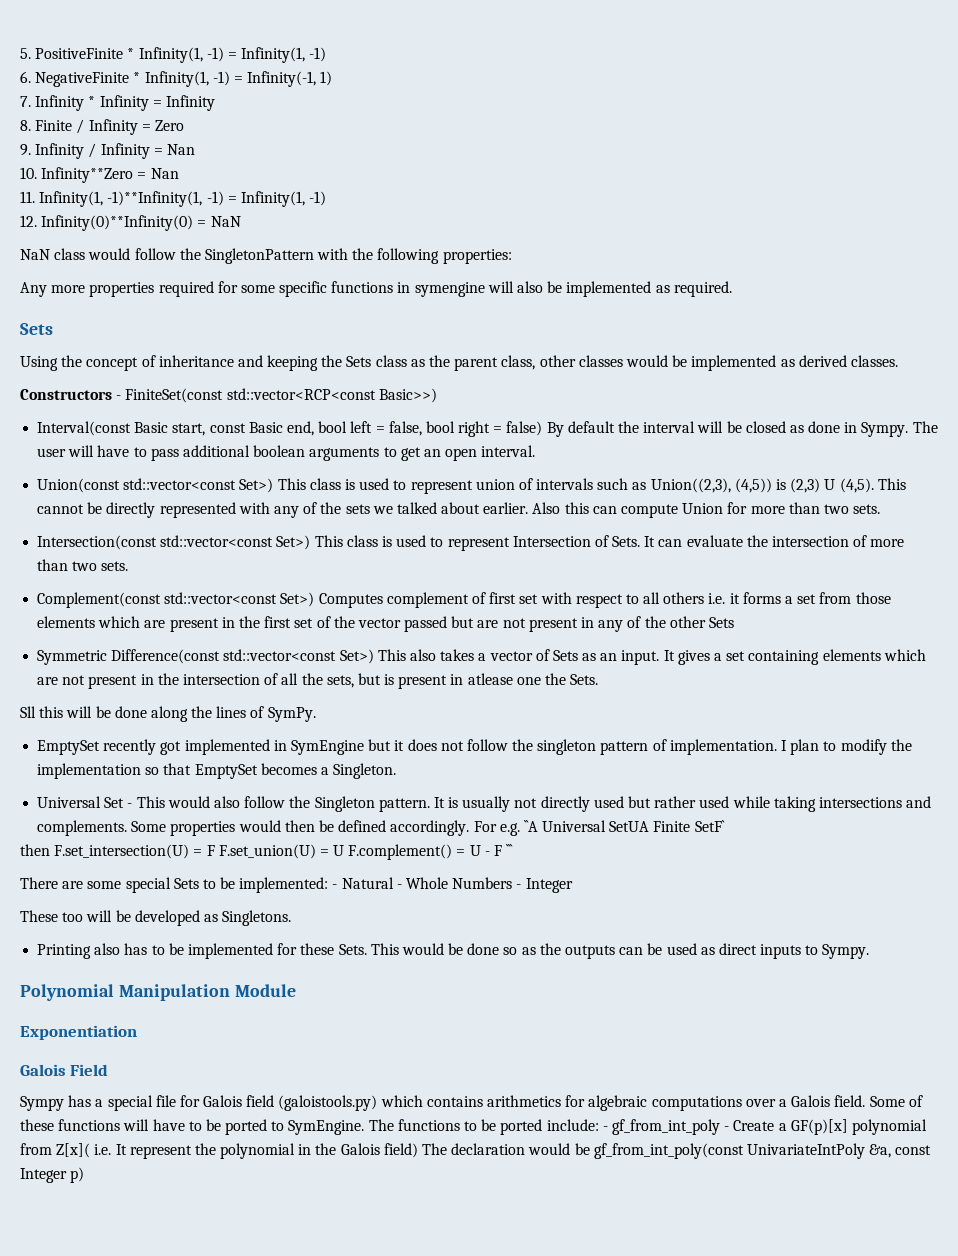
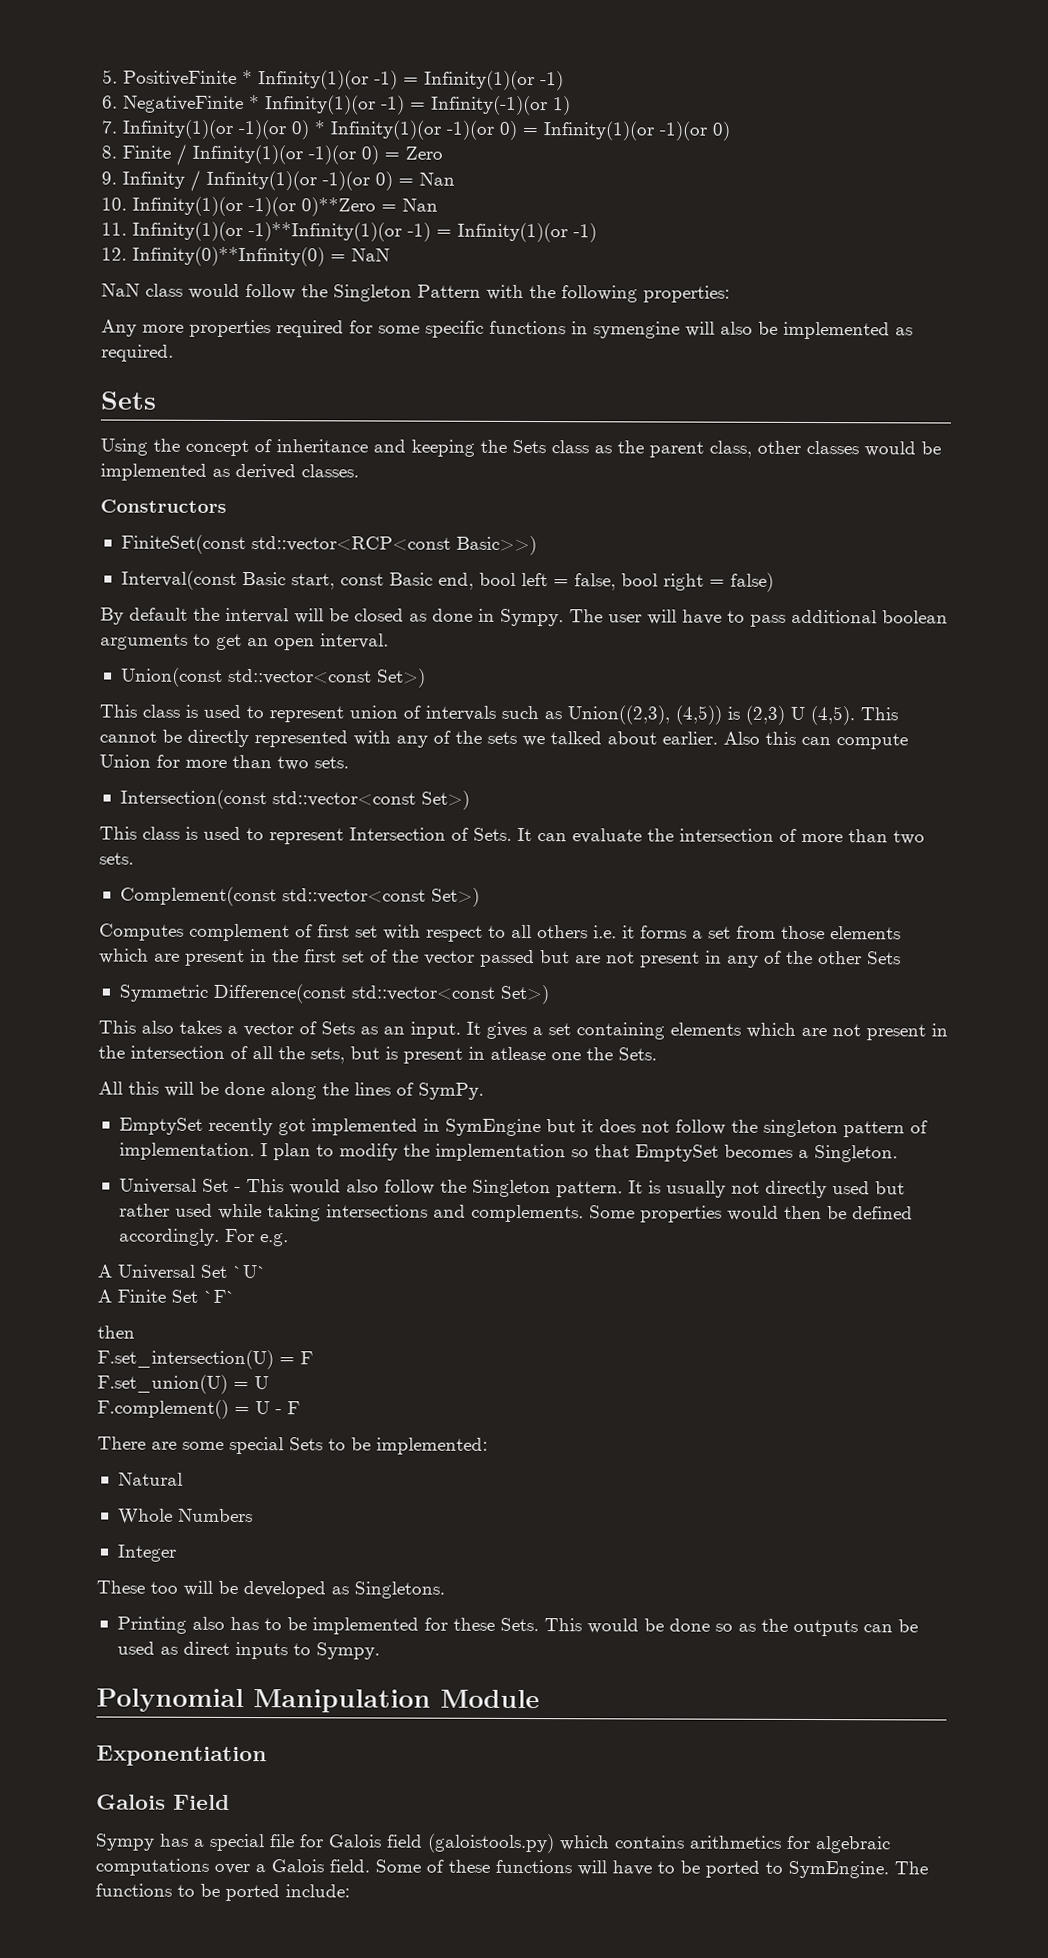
- 5. PositiveFinite * Infinity(1, -1) = Infinity(1, -1)
+ 5. PositiveFinite * Infinity(1)(or -1) = Infinity(1)(or -1)
- 6. NegativeFinite * Infinity(1, -1) = Infinity(-1, 1)
+ 6. NegativeFinite * Infinity(1)(or -1) = Infinity(-1)(or 1)
- 7. Infinity * Infinity = Infinity
+ 7. Infinity(1)(or -1)(or 0) * Infinity(1)(or -1)(or 0) = Infinity(1)(or -1)(or 0)
- 8. Finite / Infinity = Zero
+ 8. Finite / Infinity(1)(or -1)(or 0) = Zero
- 9. Infinity / Infinity = Nan
+ 9. Infinity / Infinity(1)(or -1)(or 0) = Nan
- 10. Infinity**Zero = Nan
+ 10. Infinity(1)(or -1)(or 0)**Zero = Nan
- 11. Infinity(1, -1)**Infinity(1, -1) = Infinity(1, -1)
+ 11. Infinity(1)(or -1)**Infinity(1)(or -1) = Infinity(1)(or -1)
- NaN class would follow the SingletonPattern with the following properties:
+ NaN class would follow the Singleton Pattern with the following properties:
- Constructors - FiniteSet(const std::vector<RCP<const Basic>>)
+ Constructors
+ FiniteSet(const std::vector<RCP<const Basic>>)
- Interval(const Basic start, const Basic end, bool left = false, bool right = false) By default the interval will be closed as done in Sympy.
+ Interval(const Basic start, const Basic end, bool left = false, bool right = false)
+ By default the interval will be closed as done in Sympy.
- Union(const std::vector<const Set>) This class is used to represent union of intervals such as Union((2,3), (4,5)) is (2,3) U (4,5).
+ Union(const std::vector<const Set>)
+ This class is used to represent union of intervals such as Union((2,3), (4,5)) is (2,3) U (4,5).
- Intersection(const std::vector<const Set>) This class is used to represent Intersection of Sets.
+ Intersection(const std::vector<const Set>)
+ This class is used to represent Intersection of Sets.
- Complement(const std::vector<const Set>) Computes complement of first set with respect to all others i.e. it forms a set from those elements which are present in the first set of the vector passed but are not present in any of the other Sets
+ Complement(const std::vector<const Set>)
+ Computes complement of first set with respect to all others i.e. it forms a set from those elements which are present in the first set of the vector passed but are not present in any of the other Sets
- Symmetric Difference(const std::vector<const Set>) This also takes a vector of Sets as an input.
+ Symmetric Difference(const std::vector<const Set>)
+ This also takes a vector of Sets as an input.
- Sll this will be done along the lines of SymPy.
+ All this will be done along the lines of SymPy.
- For e.g. ``A Universal SetUA Finite SetF`
- then F.set_intersection(U) = F F.set_union(U) = U F.complement() = U - F ```
+ For e.g.
+ A Universal Set `U`
+ A Finite Set `F`
+ then
+ F.set_intersection(U) = F
+ F.set_union(U) = U
+ F.complement() = U - F
- There are some special Sets to be implemented: - Natural - Whole Numbers - Integer
+ There are some special Sets to be implemented:
+ Natural
+ Whole Numbers
+ Integer
- The functions to be ported include: - gf_from_int_poly - Create a GF(p)[x] polynomial from Z[x]( i.e. It represent the polynomial in the Galois field) The declaration would be gf_from_int_poly(const UnivariateIntPoly &a, const Integer p)
+ The functions to be ported include:

